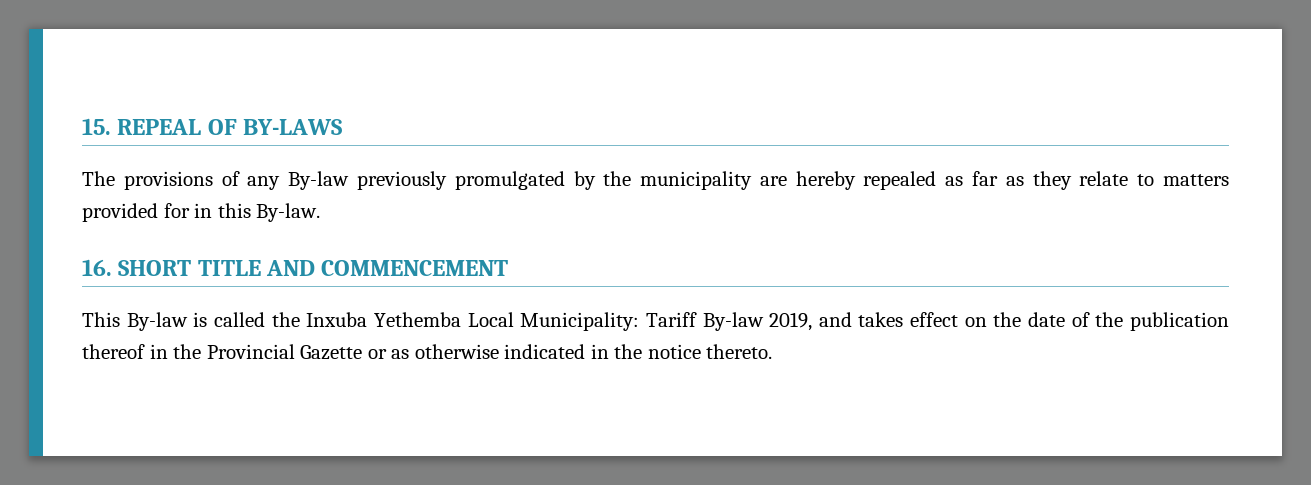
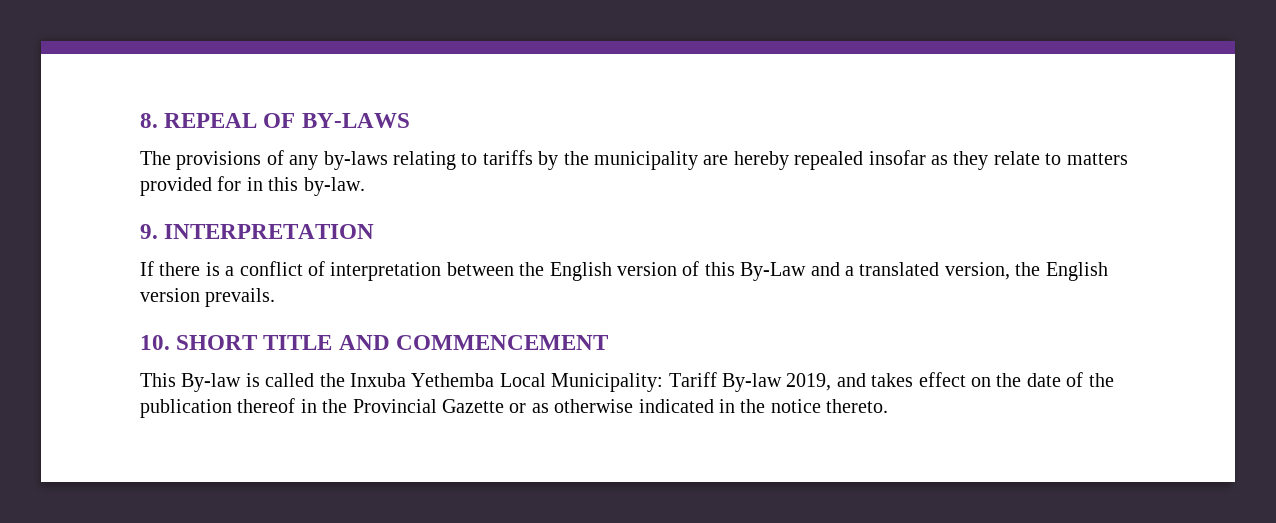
- 15. REPEAL OF BY-LAWS
+ 8. REPEAL OF BY-LAWS
- The provisions of any By-law previously promulgated by the municipality are hereby repealed as far as they relate to matters provided for in this By-law.
- 16. SHORT TITLE AND COMMENCEMENT
+ The provisions of any by-laws relating to tariffs by the municipality are hereby repealed insofar as they relate to matters provided for in this by-law.
+ 9. INTERPRETATION
+ If there is a conflict of interpretation between the English version of this By-Law and a translated version, the English version prevails.
+ 10. SHORT TITLE AND COMMENCEMENT

